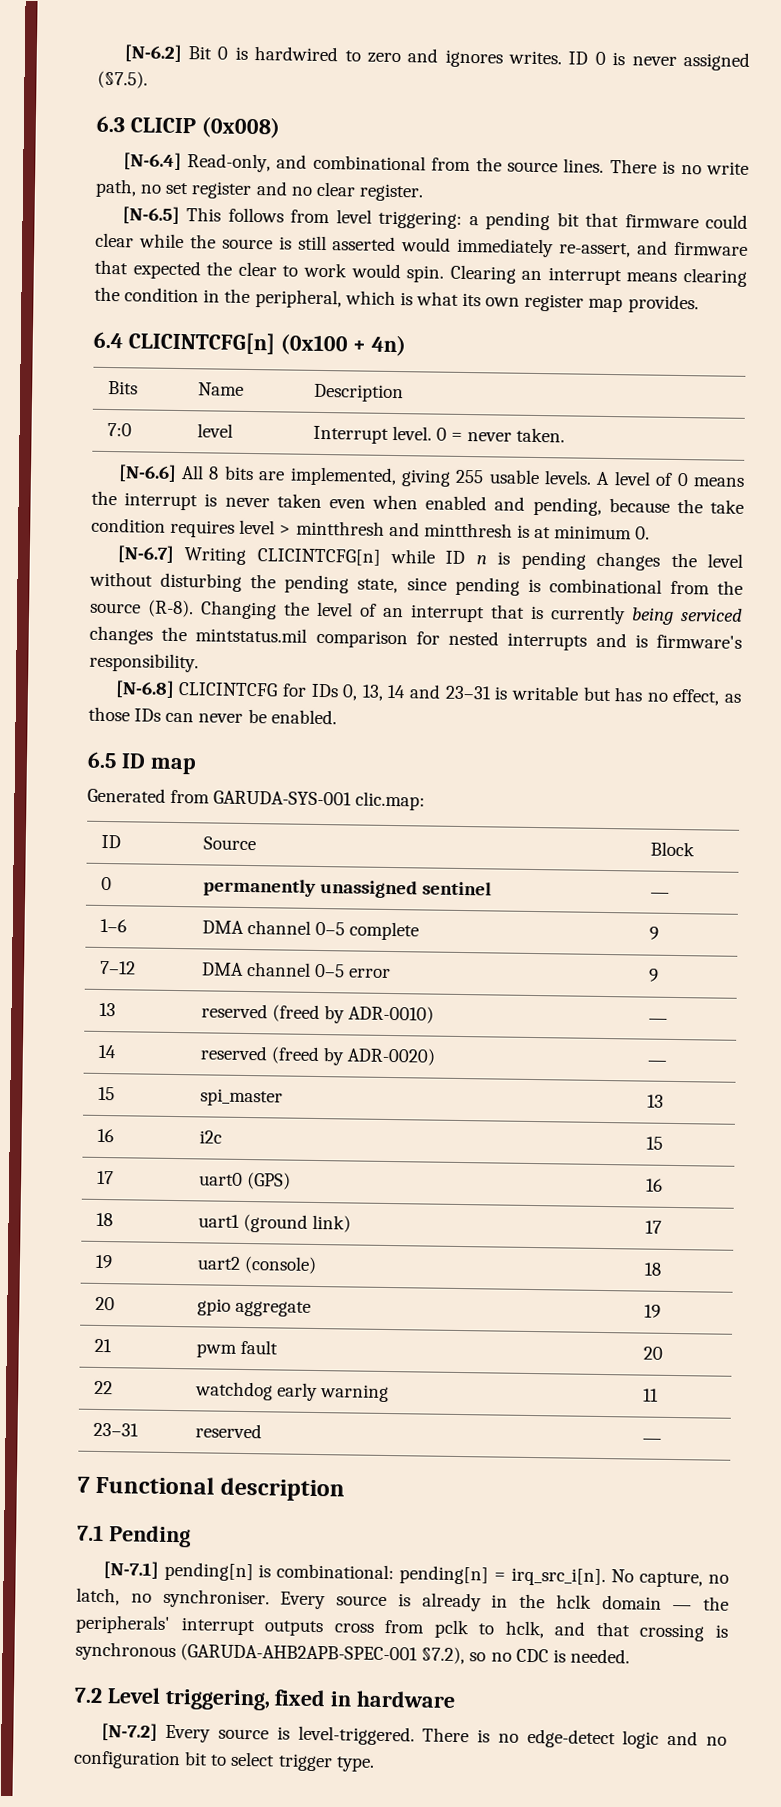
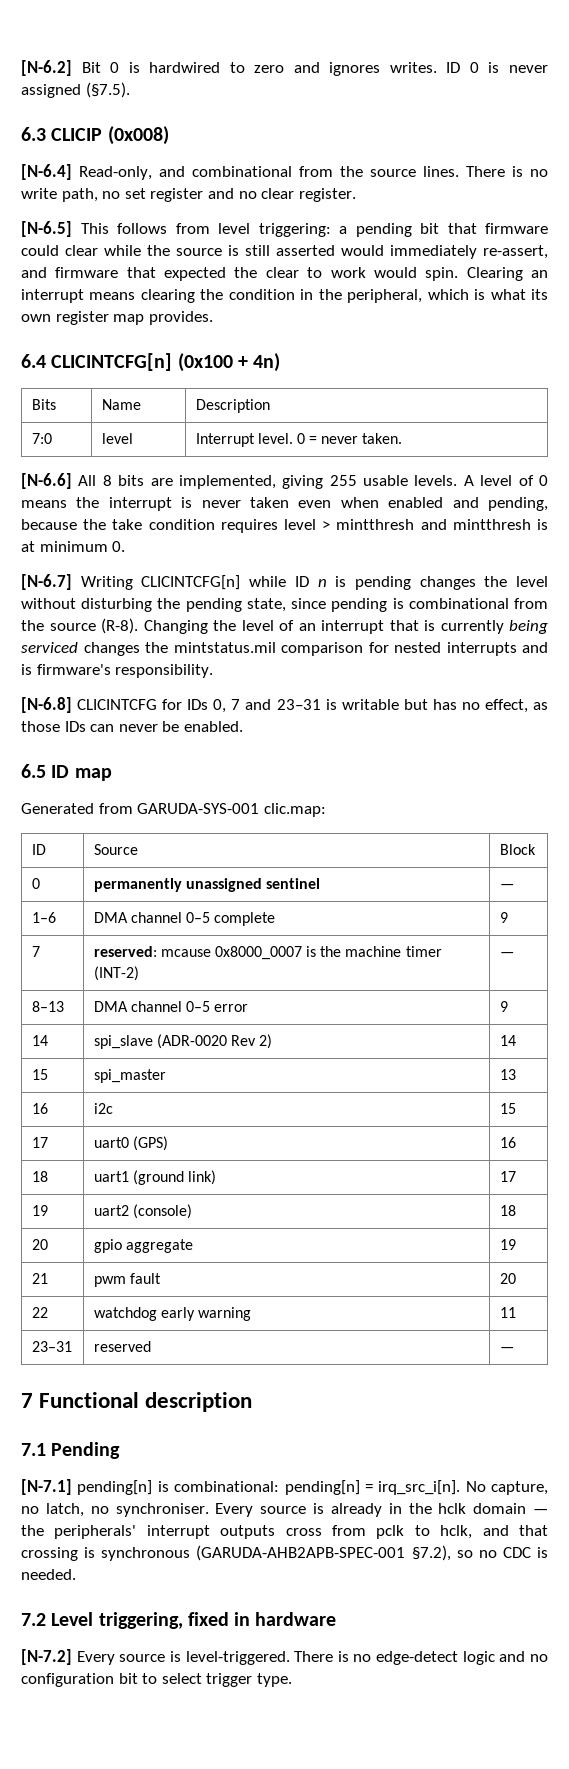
- [N-6.8] CLICINTCFG for IDs 0, 13, 14 and 23–31 is writable but has no effect, as those IDs can never be enabled.
+ [N-6.8] CLICINTCFG for IDs 0, 7 and 23–31 is writable but has no effect, as those IDs can never be enabled.
- 7–12 | DMA channel 0–5 error | 9
+ 7 | reserved: mcause 0x8000_0007 is the machine timer (INT-2) | —
+ 8–13 | DMA channel 0–5 error | 9
- 13 | reserved (freed by ADR-0010) | —
- 14 | reserved (freed by ADR-0020) | —
+ 14 | spi_slave (ADR-0020 Rev 2) | 14

